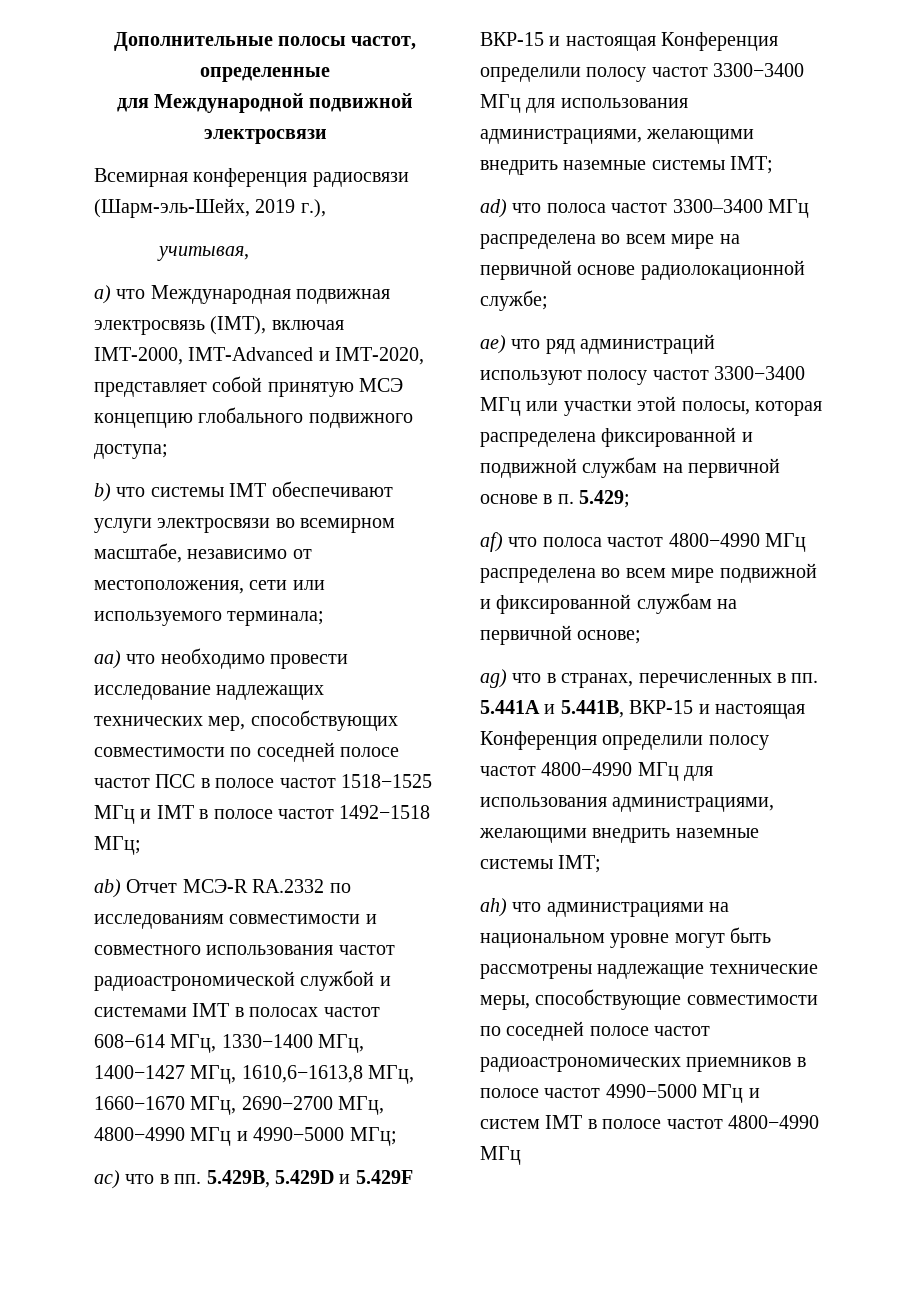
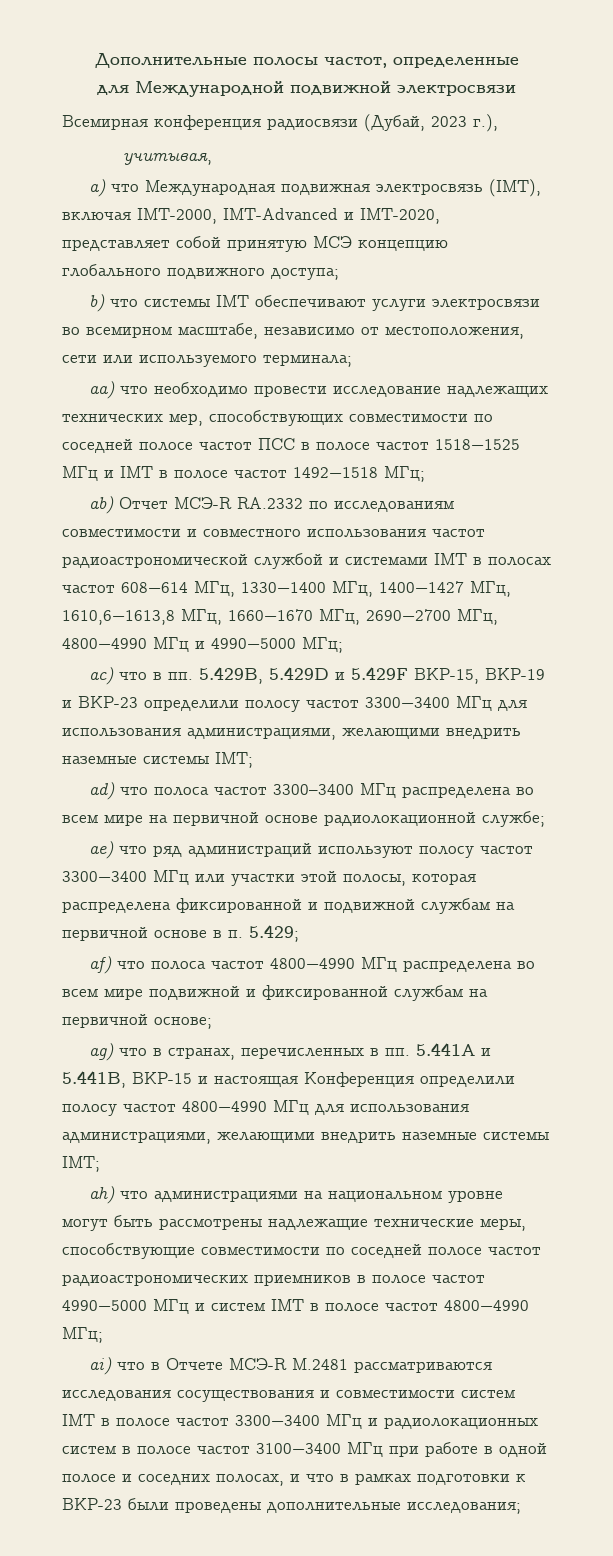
- Всемирная конференция радиосвязи (Шарм-эль-Шейх, 2019 г.),
+ Всемирная конференция радиосвязи (Дубай, 2023 г.),
- ac) что в пп. 5.429В, 5.429D и 5.429F ВКР-15 и настоящая Конференция определили полосу частот 3300−3400 МГц для использования администрациями, желающими внедрить наземные системы IMT;
+ ac) что в пп. 5.429В, 5.429D и 5.429F ВКР-15, ВКР-19 и ВКР-23 определили полосу частот 3300−3400 МГц для использования администрациями, желающими внедрить наземные системы IMT;
- ah) что администрациями на национальном уровне могут быть рассмотрены надлежащие технические меры, способствующие совместимости по соседней полосе частот радиоастрономических приемников в полосе частот 4990−5000 МГц и систем IMT в полосе частот 4800−4990 МГц
+ ah) что администрациями на национальном уровне могут быть рассмотрены надлежащие технические меры, способствующие совместимости по соседней полосе частот радиоастрономических приемников в полосе частот 4990−5000 МГц и систем IMT в полосе частот 4800−4990 МГц;
+ ai) что в Отчете МСЭ-R M.2481 рассматриваются исследования сосуществования и совместимости систем IMT в полосе частот 3300−3400 МГц и радиолокационных систем в полосе частот 3100−3400 МГц при работе в одной полосе и соседних полосах, и что в рамках подготовки к ВКР-23 были проведены дополнительные исследования;

